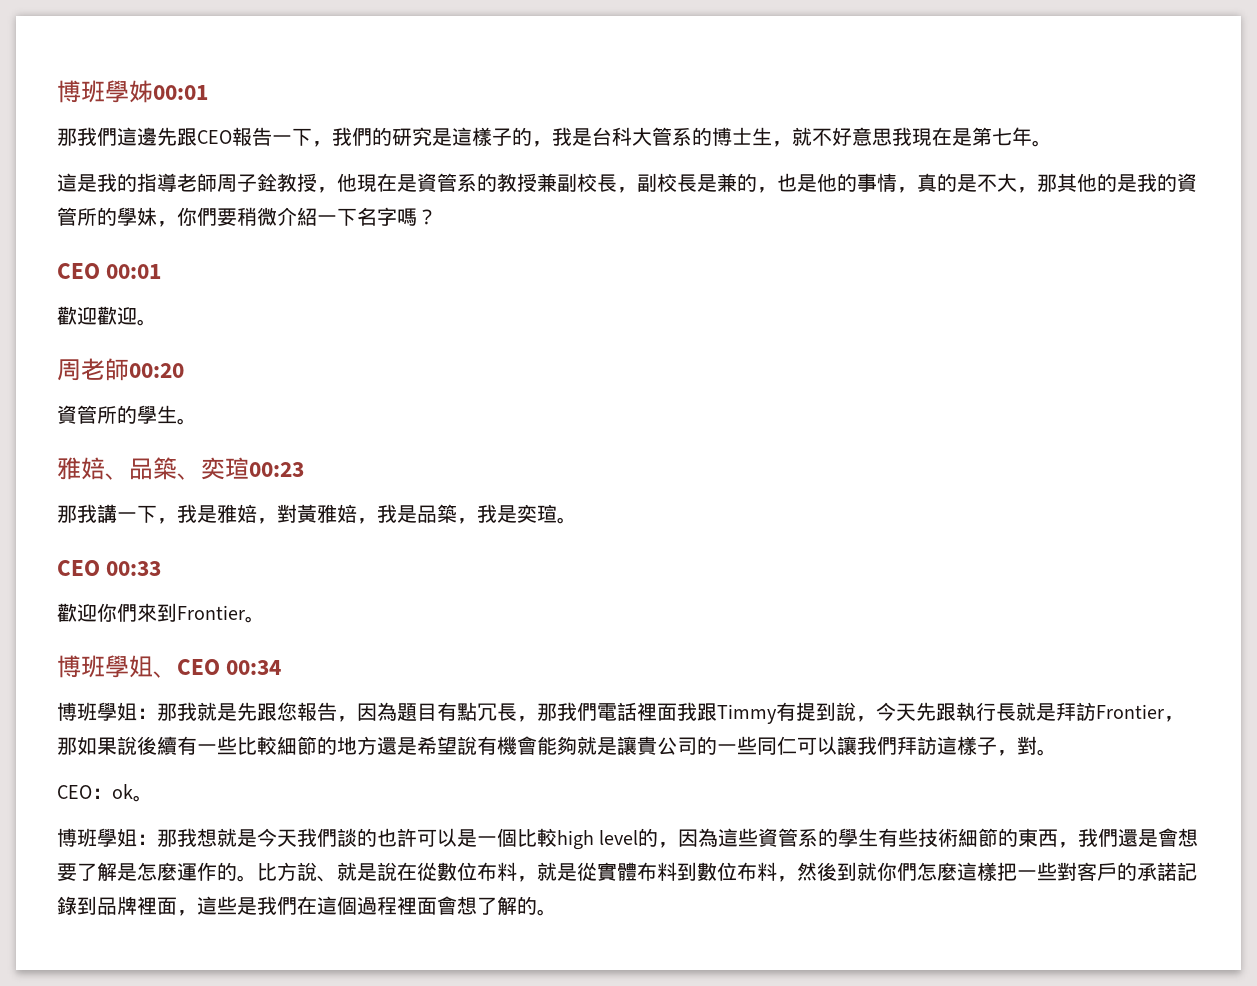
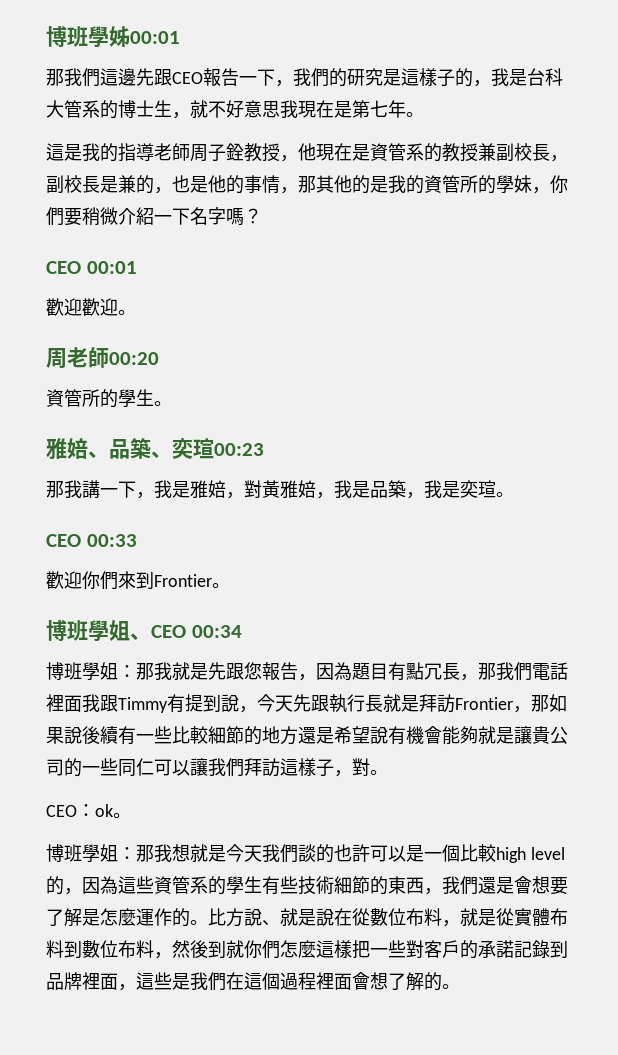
- 這是我的指導老師周子銓教授，他現在是資管系的教授兼副校長，副校長是兼的，也是他的事情，真的是不大，那其他的是我的資管所的學妹，你們要稍微介紹一下名字嗎？
+ 這是我的指導老師周子銓教授，他現在是資管系的教授兼副校長，副校長是兼的，也是他的事情，那其他的是我的資管所的學妹，你們要稍微介紹一下名字嗎？

